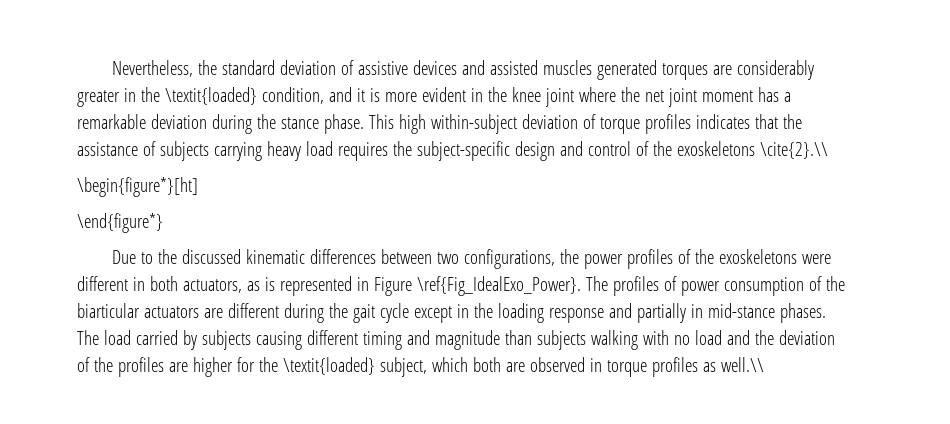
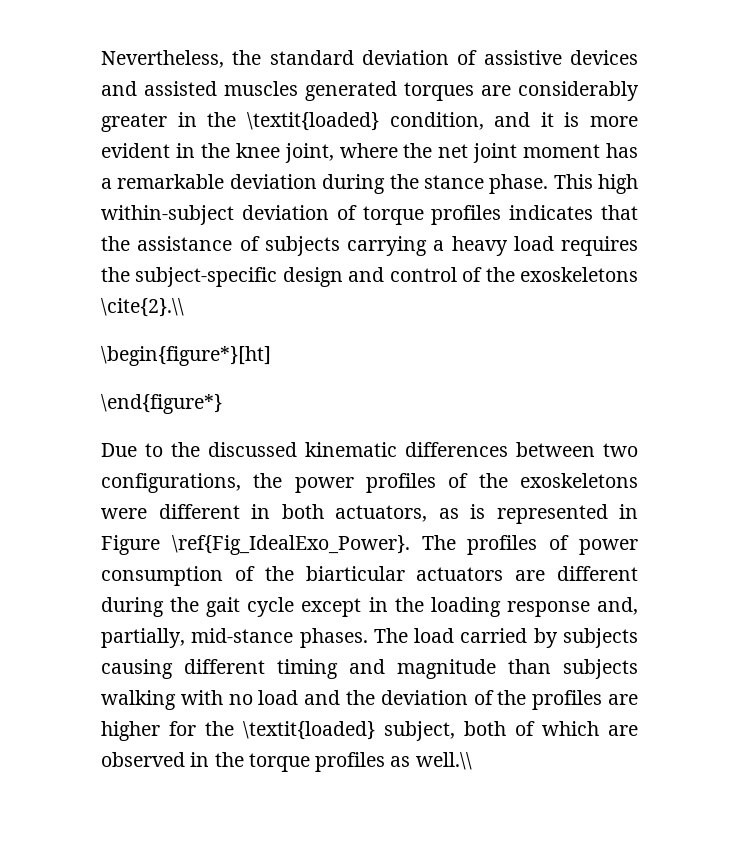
- Nevertheless, the standard deviation of assistive devices and assisted muscles generated torques are considerably greater in the \textit{loaded} condition, and it is more evident in the knee joint where the net joint moment has a remarkable deviation during the stance phase.
+ Nevertheless, the standard deviation of assistive devices and assisted muscles generated torques are considerably greater in the \textit{loaded} condition, and it is more evident in the knee joint, where the net joint moment has a remarkable deviation during the stance phase.
- This high within-subject deviation of torque profiles indicates that the assistance of subjects carrying heavy load requires the subject-specific design and control of the exoskeletons \cite{2}.\\
+ This high within-subject deviation of torque profiles indicates that the assistance of subjects carrying a heavy load requires the subject-specific design and control of the exoskeletons \cite{2}.\\
- The profiles of power consumption of the biarticular actuators are different during the gait cycle except in the loading response and partially in mid-stance phases.
+ The profiles of power consumption of the biarticular actuators are different during the gait cycle except in the loading response and, partially, mid-stance phases.
- The load carried by subjects causing different timing and magnitude than subjects walking with no load and the deviation of the profiles are higher for the \textit{loaded} subject, which both are observed in torque profiles as well.\\
+ The load carried by subjects causing different timing and magnitude than subjects walking with no load and the deviation of the profiles are higher for the \textit{loaded} subject, both of which are observed in the torque profiles as well.\\

